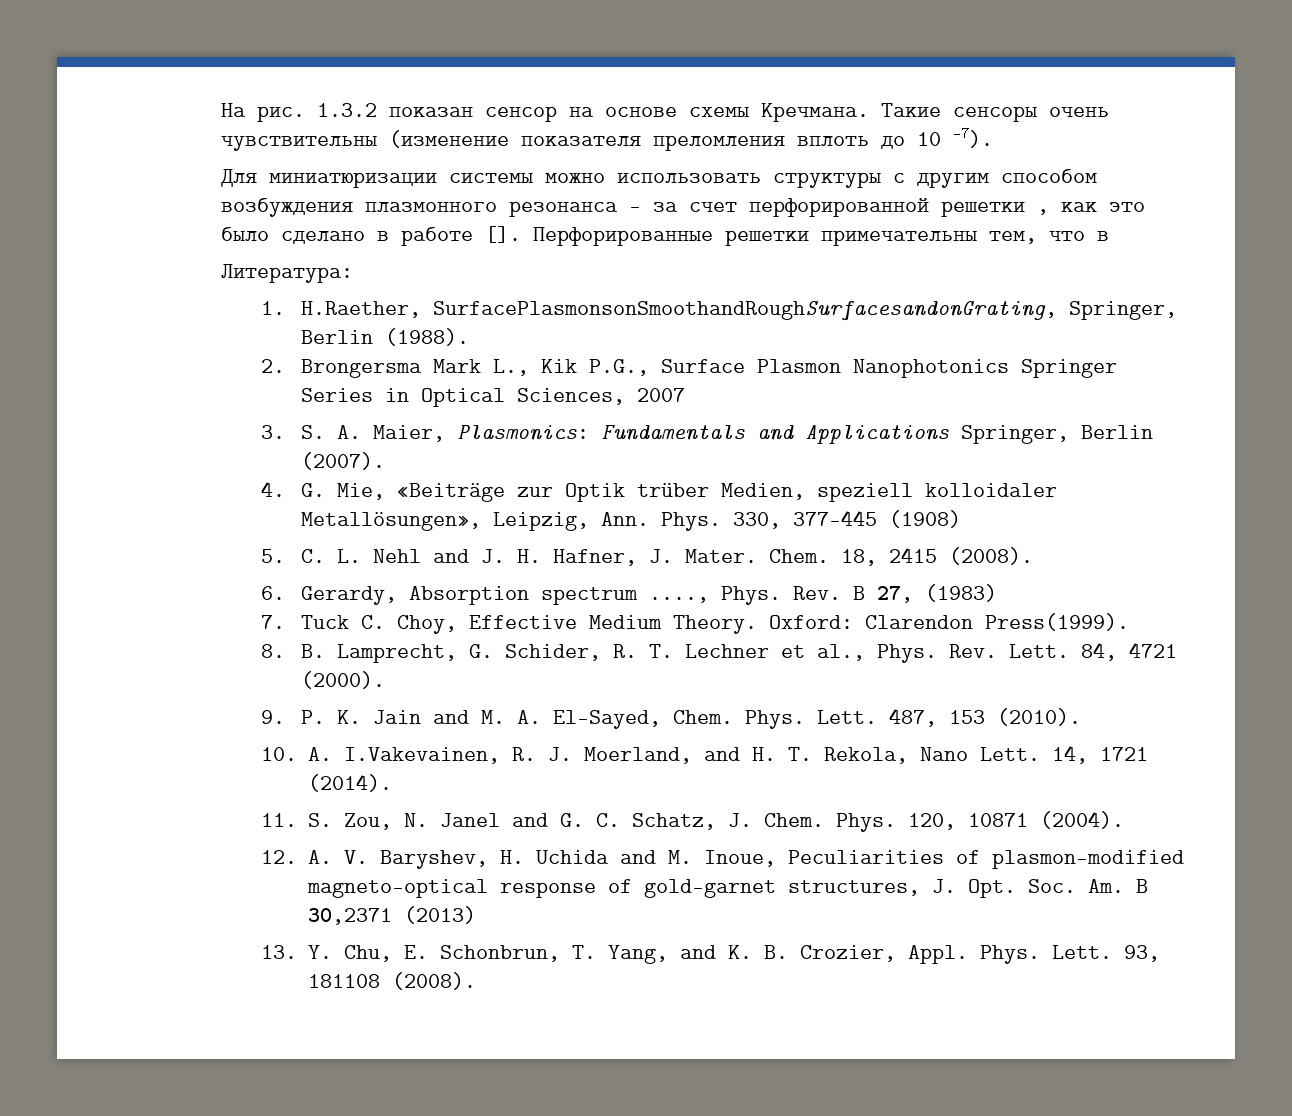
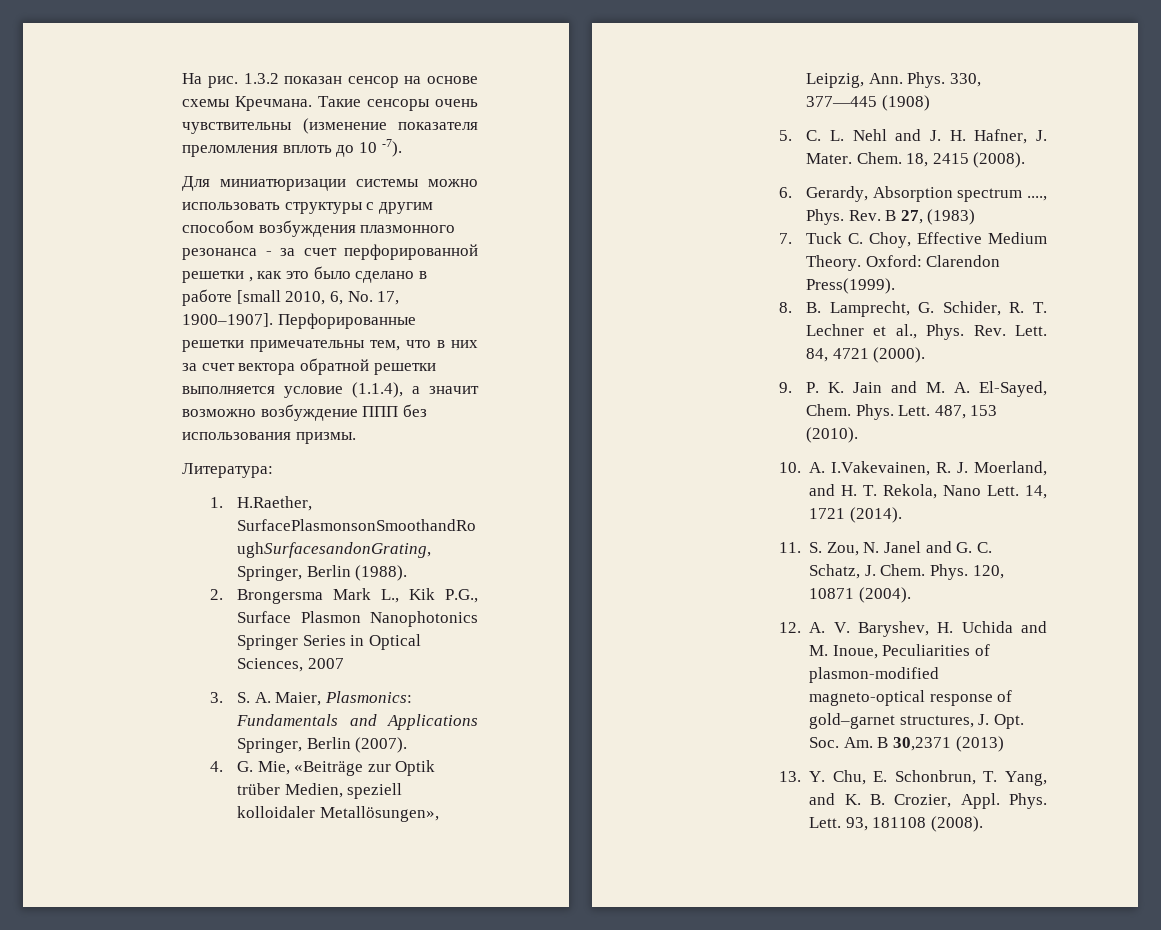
- Для миниатюризации системы можно использовать структуры с другим способом возбуждения плазмонного резонанса - за счет перфорированной решетки , как это было сделано в работе [].
+ Для миниатюризации системы можно использовать структуры с другим способом возбуждения плазмонного резонанса - за счет перфорированной решетки , как это было сделано в работе [small 2010, 6, No. 17, 1900–1907].
- Перфорированные решетки примечательны тем, что в
+ Перфорированные решетки примечательны тем, что в них за счет вектора обратной решетки выполняется условие (1.1.4), а значит возможно возбуждение ППП без использования призмы.

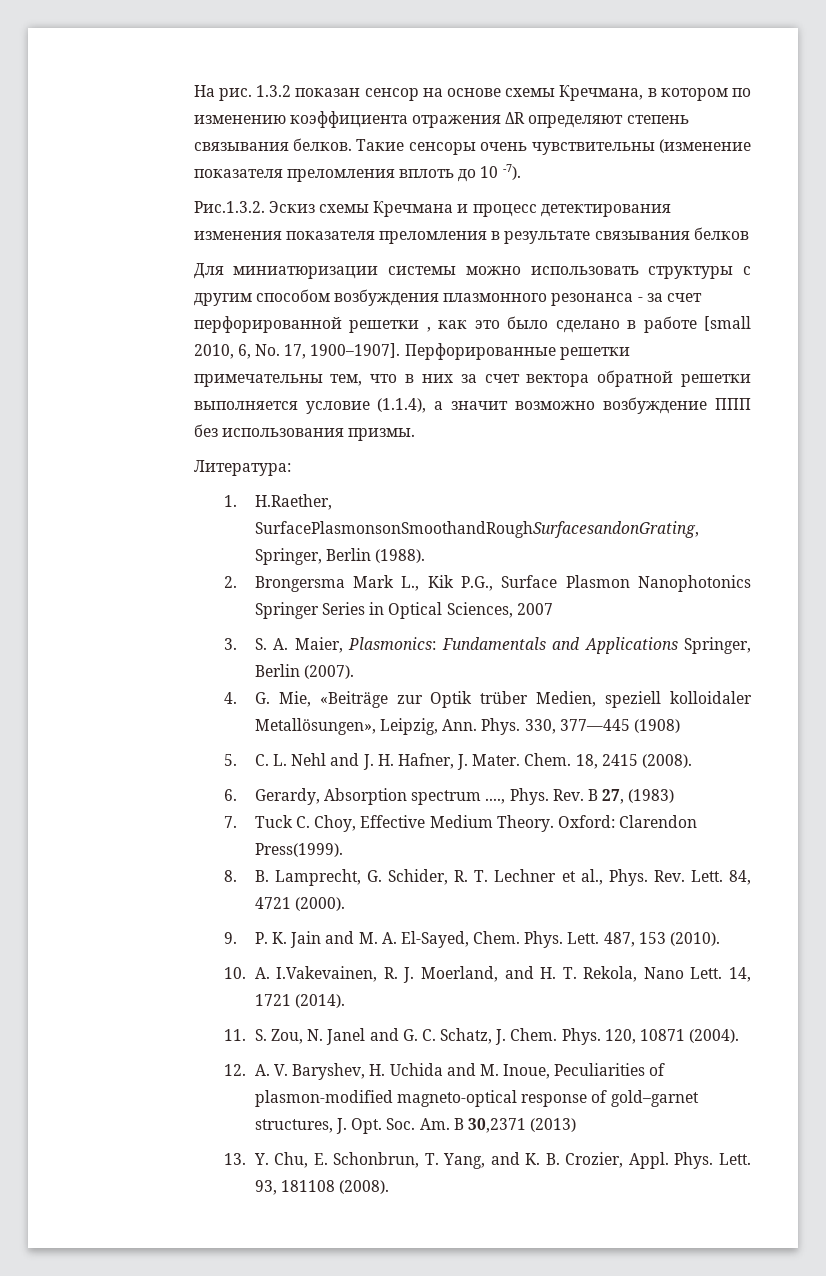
- 1.3.2 показан сенсор на основе схемы Кречмана.
+ 1.3.2 показан сенсор на основе схемы Кречмана, в котором по изменению коэффициента отражения ΔR определяют степень связывания белков.
+ Рис.1.3.2. Эскиз схемы Кречмана и процесс детектирования изменения показателя преломления в результате связывания белков

